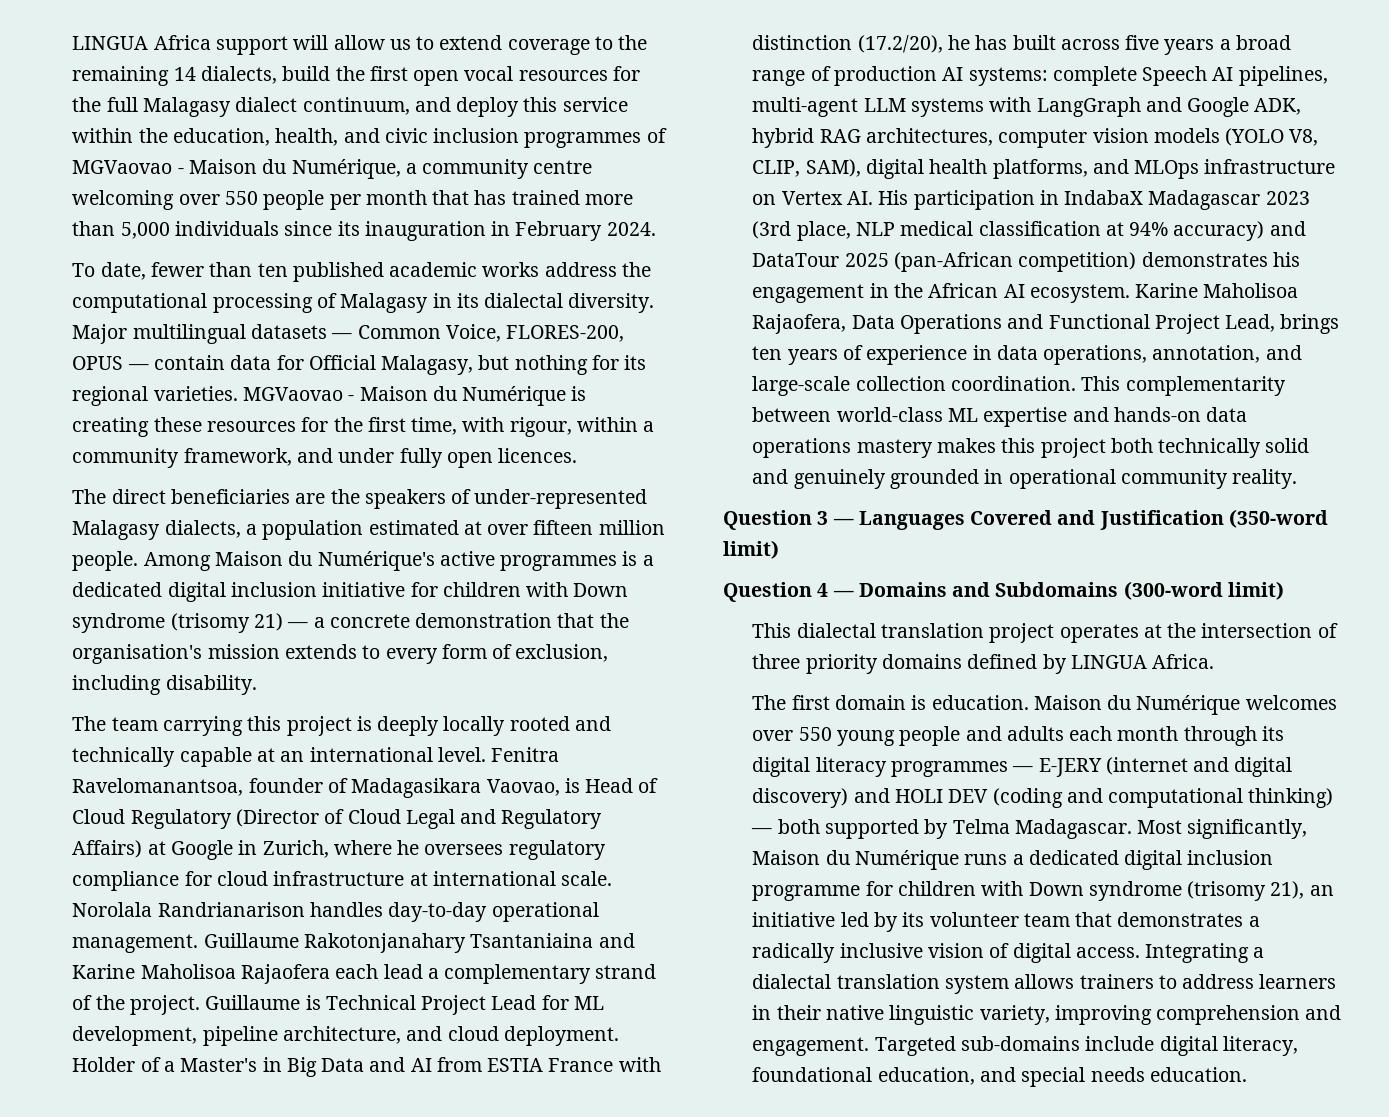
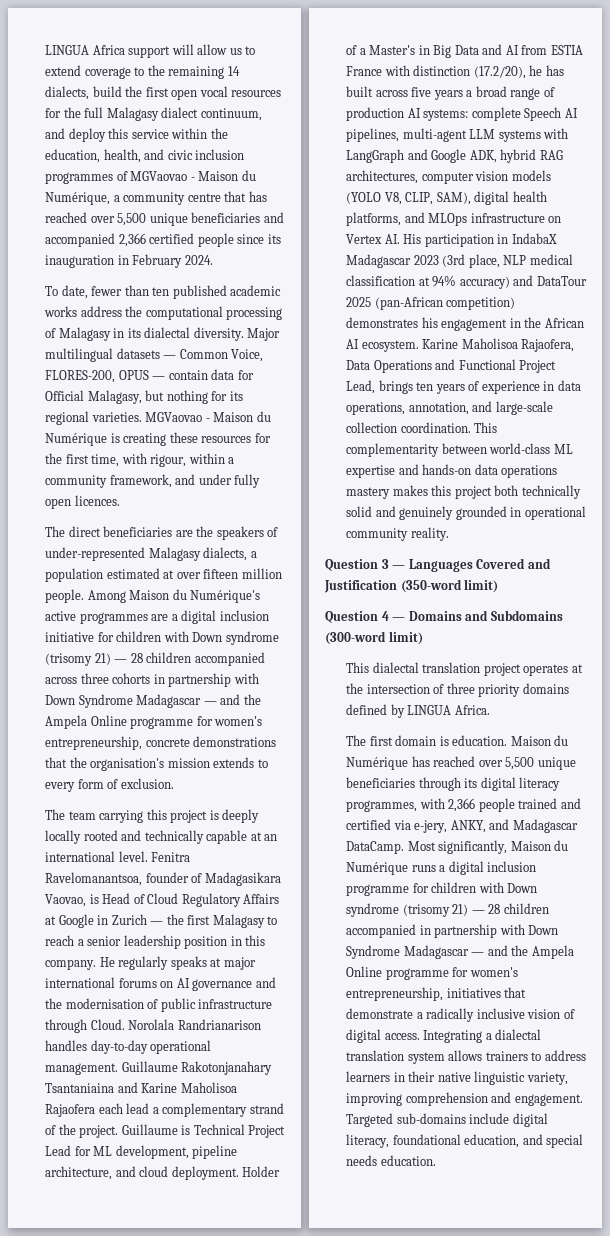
- LINGUA Africa support will allow us to extend coverage to the remaining 14 dialects, build the first open vocal resources for the full Malagasy dialect continuum, and deploy this service within the education, health, and civic inclusion programmes of MGVaovao - Maison du Numérique, a community centre welcoming over 550 people per month that has trained more than 5,000 individuals since its inauguration in February 2024.
+ LINGUA Africa support will allow us to extend coverage to the remaining 14 dialects, build the first open vocal resources for the full Malagasy dialect continuum, and deploy this service within the education, health, and civic inclusion programmes of MGVaovao - Maison du Numérique, a community centre that has reached over 5,500 unique beneficiaries and accompanied 2,366 certified people since its inauguration in February 2024.
- Among Maison du Numérique's active programmes is a dedicated digital inclusion initiative for children with Down syndrome (trisomy 21) — a concrete demonstration that the organisation's mission extends to every form of exclusion, including disability.
+ Among Maison du Numérique's active programmes are a digital inclusion initiative for children with Down syndrome (trisomy 21) — 28 children accompanied across three cohorts in partnership with Down Syndrome Madagascar — and the Ampela Online programme for women's entrepreneurship, concrete demonstrations that the organisation's mission extends to every form of exclusion.
- Fenitra Ravelomanantsoa, founder of Madagasikara Vaovao, is Head of Cloud Regulatory (Director of Cloud Legal and Regulatory Affairs) at Google in Zurich, where he oversees regulatory compliance for cloud infrastructure at international scale.
+ Fenitra Ravelomanantsoa, founder of Madagasikara Vaovao, is Head of Cloud Regulatory Affairs at Google in Zurich — the first Malagasy to reach a senior leadership position in this company. He regularly speaks at major international forums on AI governance and the modernisation of public infrastructure through Cloud.
- Maison du Numérique welcomes over 550 young people and adults each month through its digital literacy programmes — E-JERY (internet and digital discovery) and HOLI DEV (coding and computational thinking) — both supported by Telma Madagascar.
+ Maison du Numérique has reached over 5,500 unique beneficiaries through its digital literacy programmes, with 2,366 people trained and certified via e-jery, ANKY, and Madagascar DataCamp.
- Most significantly, Maison du Numérique runs a dedicated digital inclusion programme for children with Down syndrome (trisomy 21), an initiative led by its volunteer team that demonstrates a radically inclusive vision of digital access.
+ Most significantly, Maison du Numérique runs a digital inclusion programme for children with Down syndrome (trisomy 21) — 28 children accompanied in partnership with Down Syndrome Madagascar — and the Ampela Online programme for women's entrepreneurship, initiatives that demonstrate a radically inclusive vision of digital access.

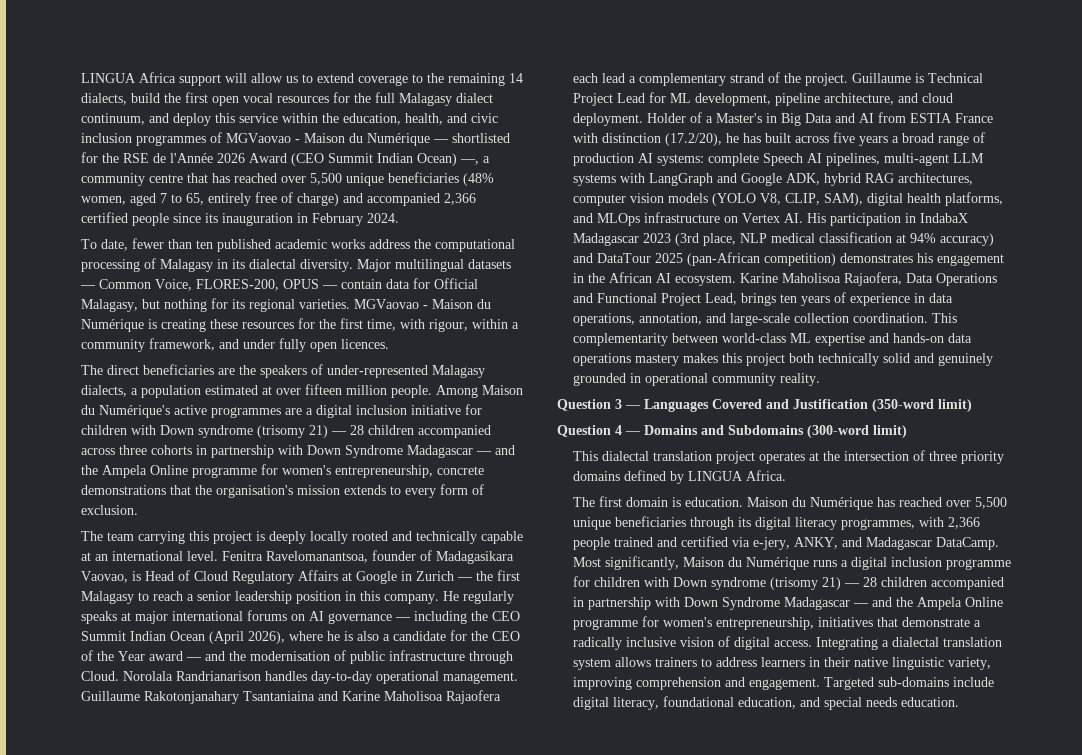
- LINGUA Africa support will allow us to extend coverage to the remaining 14 dialects, build the first open vocal resources for the full Malagasy dialect continuum, and deploy this service within the education, health, and civic inclusion programmes of MGVaovao - Maison du Numérique, a community centre that has reached over 5,500 unique beneficiaries and accompanied 2,366 certified people since its inauguration in February 2024.
+ LINGUA Africa support will allow us to extend coverage to the remaining 14 dialects, build the first open vocal resources for the full Malagasy dialect continuum, and deploy this service within the education, health, and civic inclusion programmes of MGVaovao - Maison du Numérique — shortlisted for the RSE de l'Année 2026 Award (CEO Summit Indian Ocean) —, a community centre that has reached over 5,500 unique beneficiaries (48% women, aged 7 to 65, entirely free of charge) and accompanied 2,366 certified people since its inauguration in February 2024.
- He regularly speaks at major international forums on AI governance and the modernisation of public infrastructure through Cloud.
+ He regularly speaks at major international forums on AI governance — including the CEO Summit Indian Ocean (April 2026), where he is also a candidate for the CEO of the Year award — and the modernisation of public infrastructure through Cloud.

